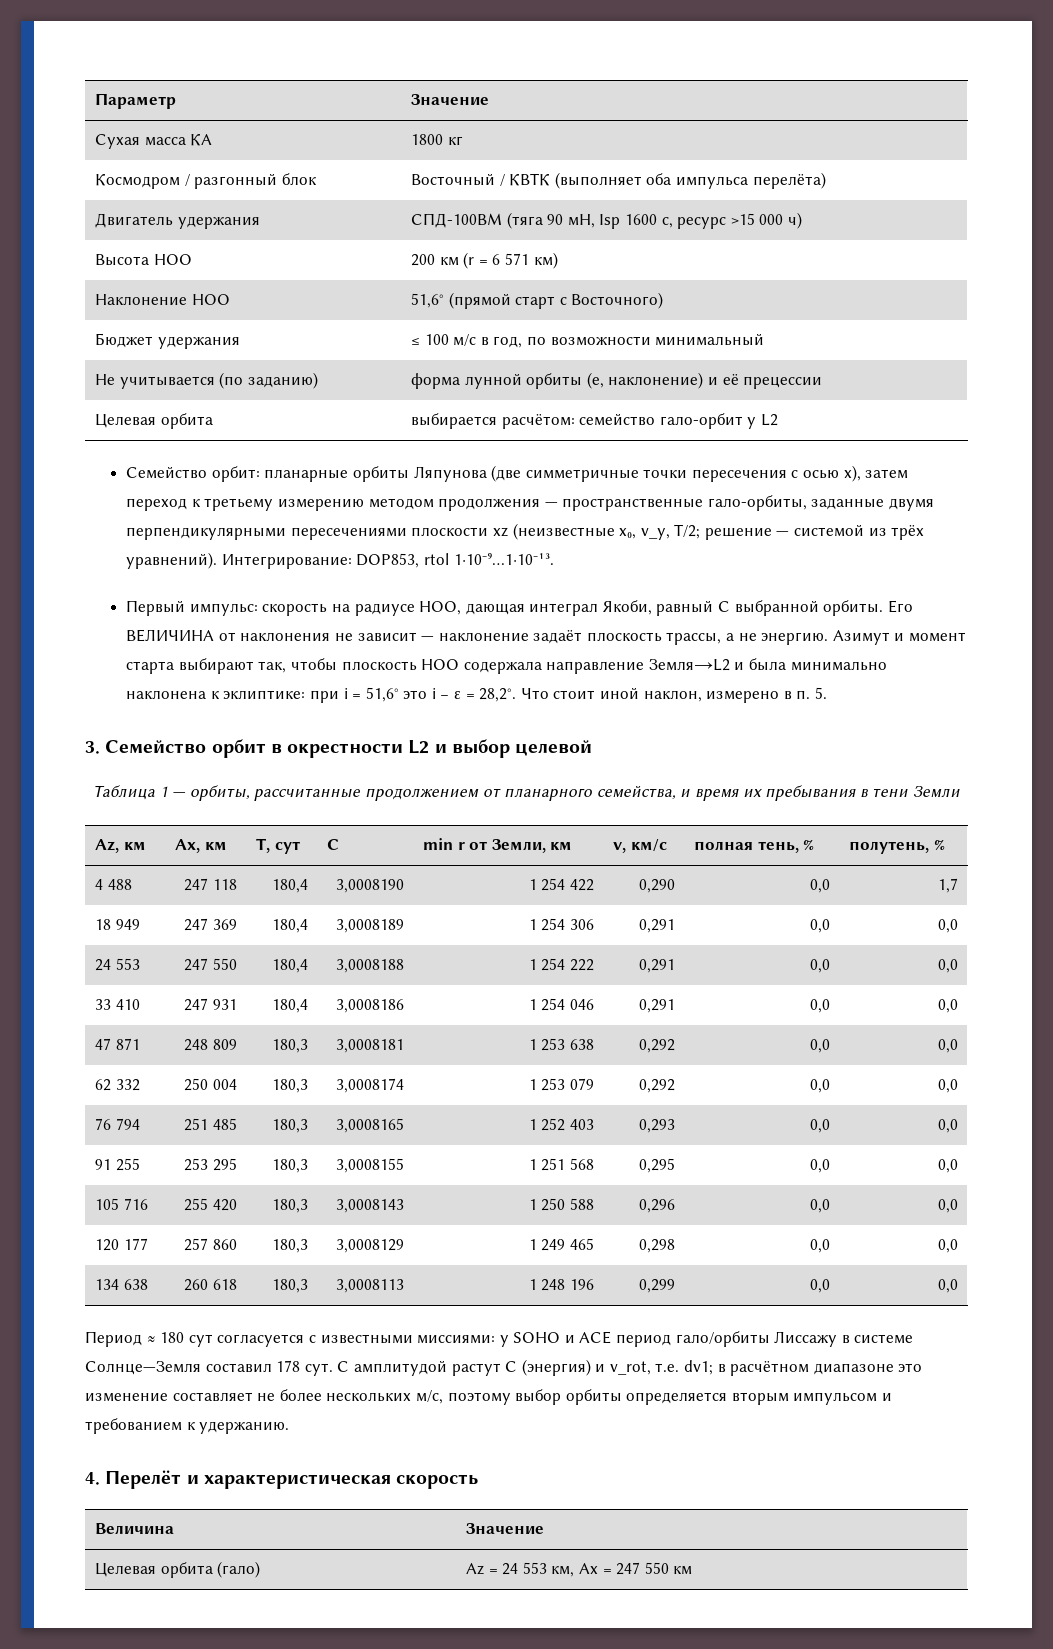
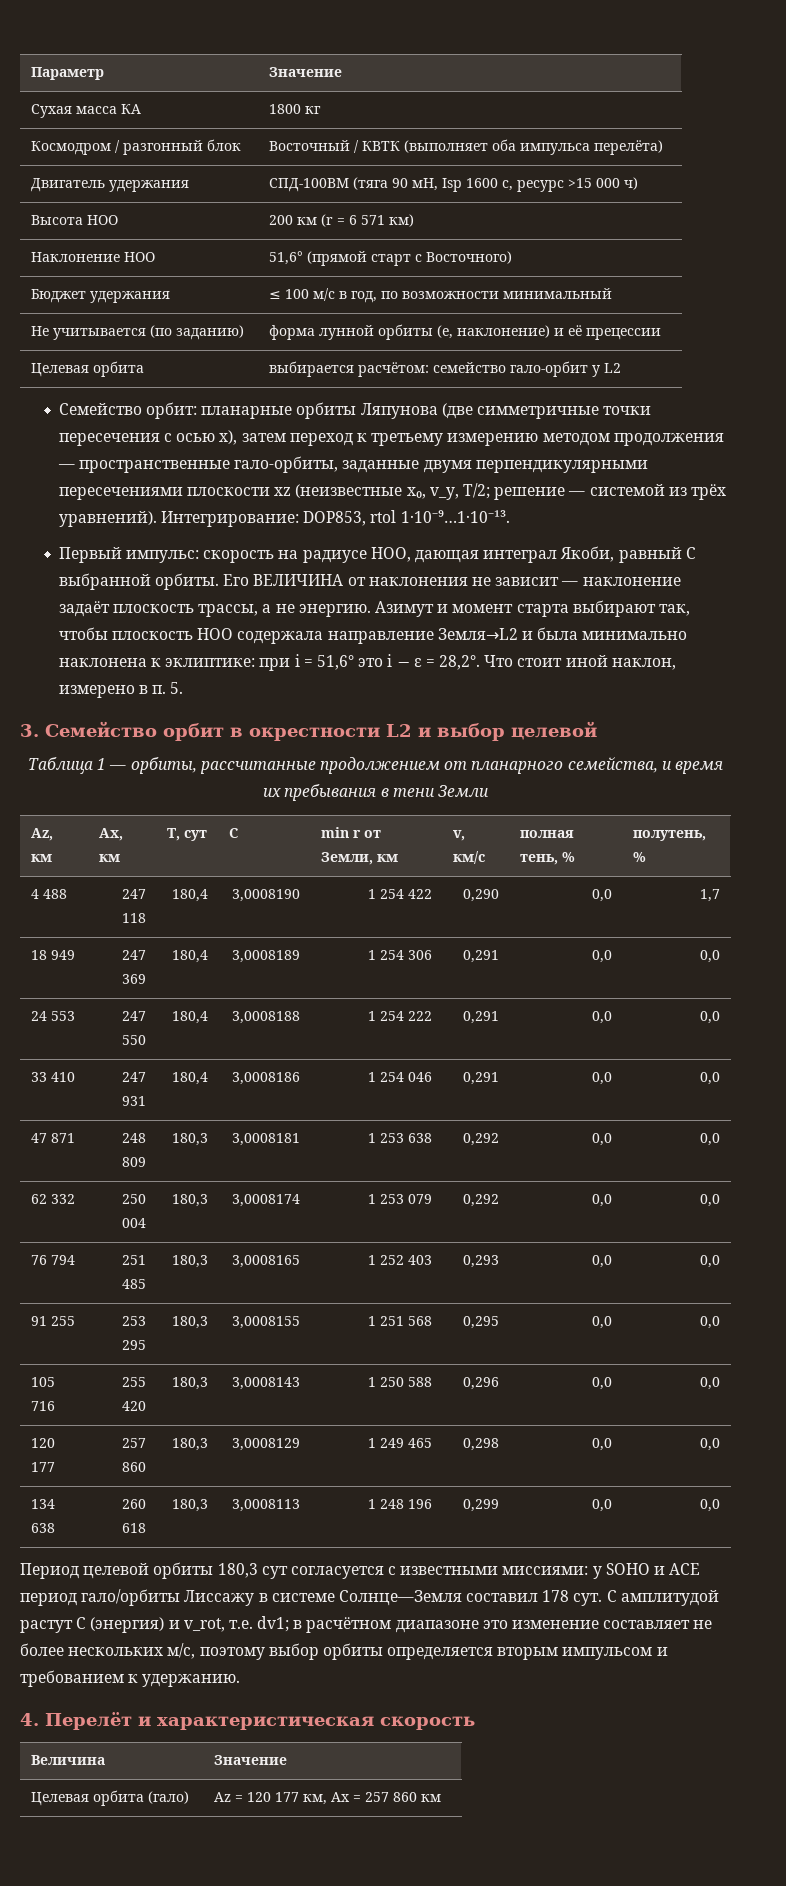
- Период ≈ 180 сут согласуется с известными миссиями: у SOHO и ACE период гало/орбиты Лиссажу в системе Солнце—Земля составил 178 сут.
+ Период целевой орбиты 180,3 сут согласуется с известными миссиями: у SOHO и ACE период гало/орбиты Лиссажу в системе Солнце—Земля составил 178 сут.
- Целевая орбита (гало) | Az = 24 553 км, Ax = 247 550 км
+ Целевая орбита (гало) | Az = 120 177 км, Ax = 257 860 км

